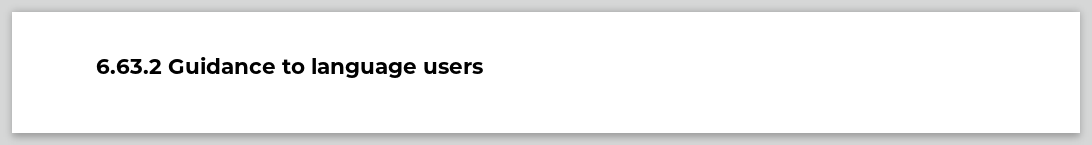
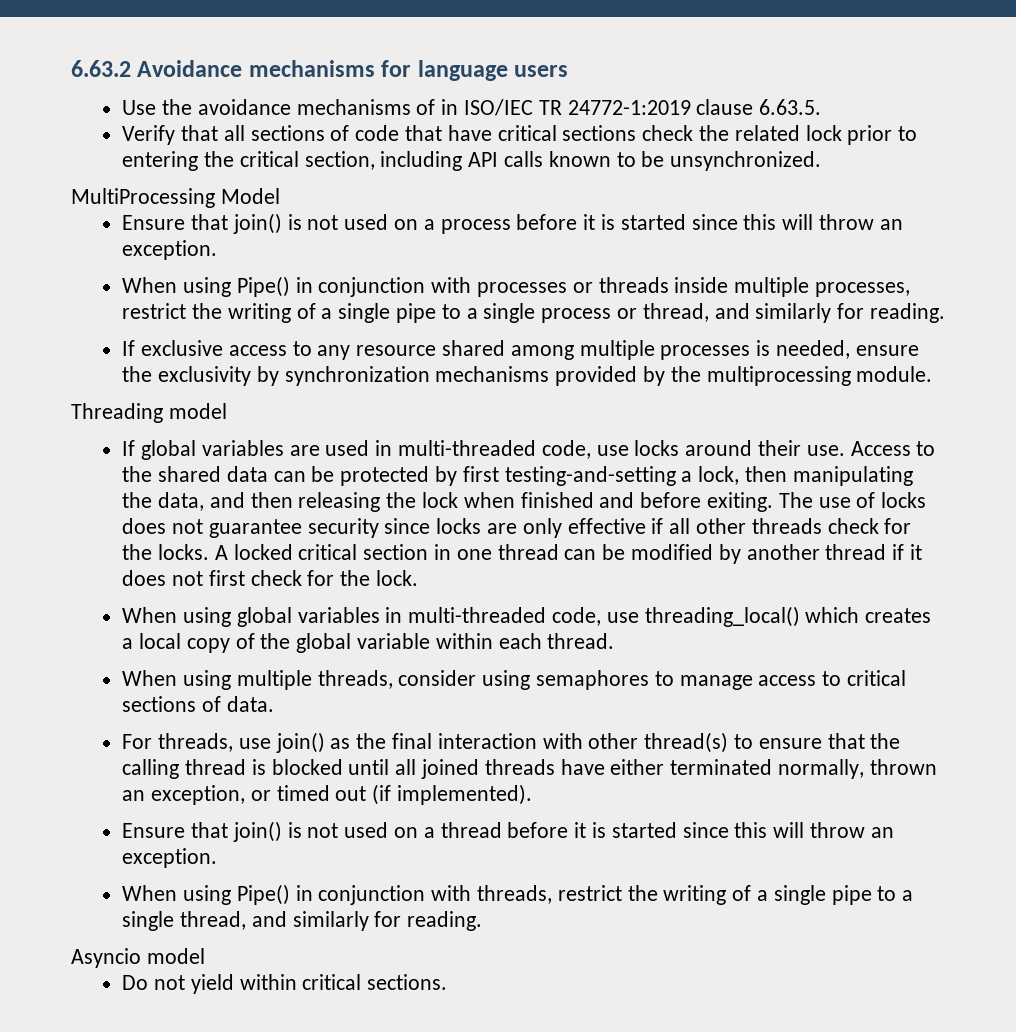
- 6.63.2 Guidance to language users
+ 6.63.2 Avoidance mechanisms for language users
+ Use the avoidance mechanisms of in ISO/IEC TR 24772-1:2019 clause 6.63.5.
+ Verify that all sections of code that have critical sections check the related lock prior to entering the critical section, including API calls known to be unsynchronized.
+ MultiProcessing Model
+ Ensure that join() is not used on a process before it is started since this will throw an exception.
+ When using Pipe() in conjunction with processes or threads inside multiple processes, restrict the writing of a single pipe to a single process or thread, and similarly for reading.
+ If exclusive access to any resource shared among multiple processes is needed, ensure the exclusivity by synchronization mechanisms provided by the multiprocessing module.
+ Threading model
+ If global variables are used in multi-threaded code, use locks around their use. Access to the shared data can be protected by first testing-and-setting a lock, then manipulating the data, and then releasing the lock when finished and before exiting. The use of locks does not guarantee security since locks are only effective if all other threads check for the locks. A locked critical section in one thread can be modified by another thread if it does not first check for the lock.
+ When using global variables in multi-threaded code, use threading_local() which creates a local copy of the global variable within each thread.
+ When using multiple threads, consider using semaphores to manage access to critical sections of data.
+ For threads, use join() as the final interaction with other thread(s) to ensure that the calling thread is blocked until all joined threads have either terminated normally, thrown an exception, or timed out (if implemented).
+ Ensure that join() is not used on a thread before it is started since this will throw an exception.
+ When using Pipe() in conjunction with threads, restrict the writing of a single pipe to a single thread, and similarly for reading.
+ Asyncio model
+ Do not yield within critical sections.

